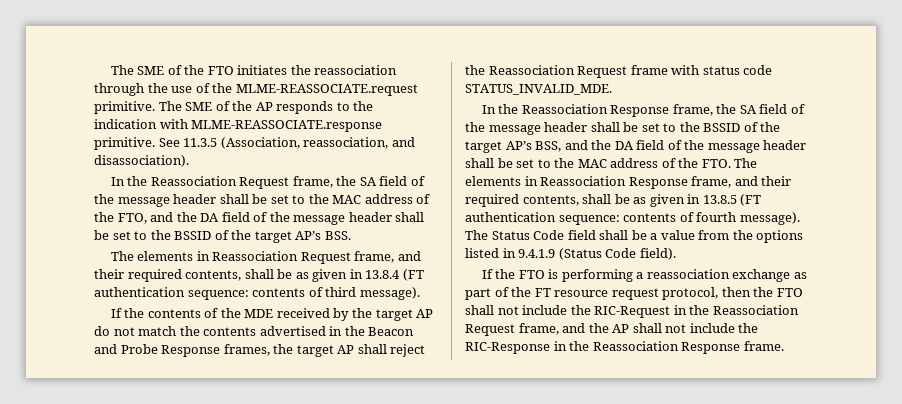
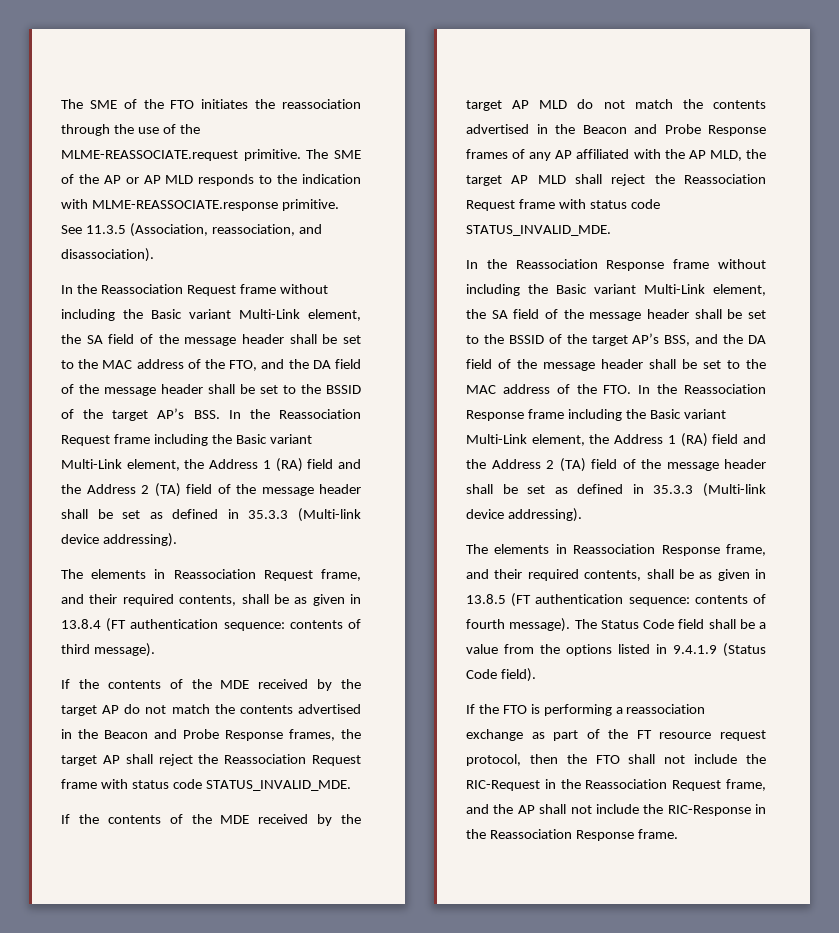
- The SME of the AP responds to the indication with MLME-REASSOCIATE.response primitive.
+ The SME of the AP or AP MLD responds to the indication with MLME-REASSOCIATE.response primitive.
- In the Reassociation Request frame, the SA field of the message header shall be set to the MAC address of the FTO, and the DA field of the message header shall be set to the BSSID of the target AP’s BSS.
+ In the Reassociation Request frame without including the Basic variant Multi-Link element, the SA field of the message header shall be set to the MAC address of the FTO, and the DA field of the message header shall be set to the BSSID of the target AP’s BSS. In the Reassociation Request frame including the Basic variant Multi-Link element, the Address 1 (RA) field and the Address 2 (TA) field of the message header shall be set as defined in 35.3.3 (Multi-link device addressing).
- In the Reassociation Response frame, the SA field of the message header shall be set to the BSSID of the target AP’s BSS, and the DA field of the message header shall be set to the MAC address of the FTO. The elements in Reassociation Response frame, and their required contents, shall be as given in 13.8.5 (FT authentication sequence: contents of fourth message).
+ If the contents of the MDE received by the target AP MLD do not match the contents advertised in the Beacon and Probe Response frames of any AP affiliated with the AP MLD, the target AP MLD shall reject the Reassociation Request frame with status code STATUS_INVALID_MDE.
+ In the Reassociation Response frame without including the Basic variant Multi-Link element, the SA field of the message header shall be set to the BSSID of the target AP’s BSS, and the DA field of the message header shall be set to the MAC address of the FTO. In the Reassociation Response frame including the Basic variant Multi-Link element, the Address 1 (RA) field and the Address 2 (TA) field of the message header shall be set as defined in 35.3.3 (Multi-link device addressing).
+ The elements in Reassociation Response frame, and their required contents, shall be as given in 13.8.5 (FT authentication sequence: contents of fourth message).

